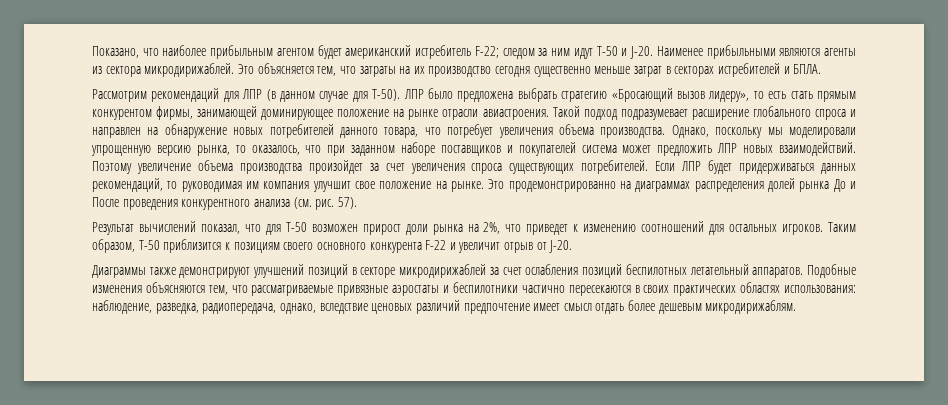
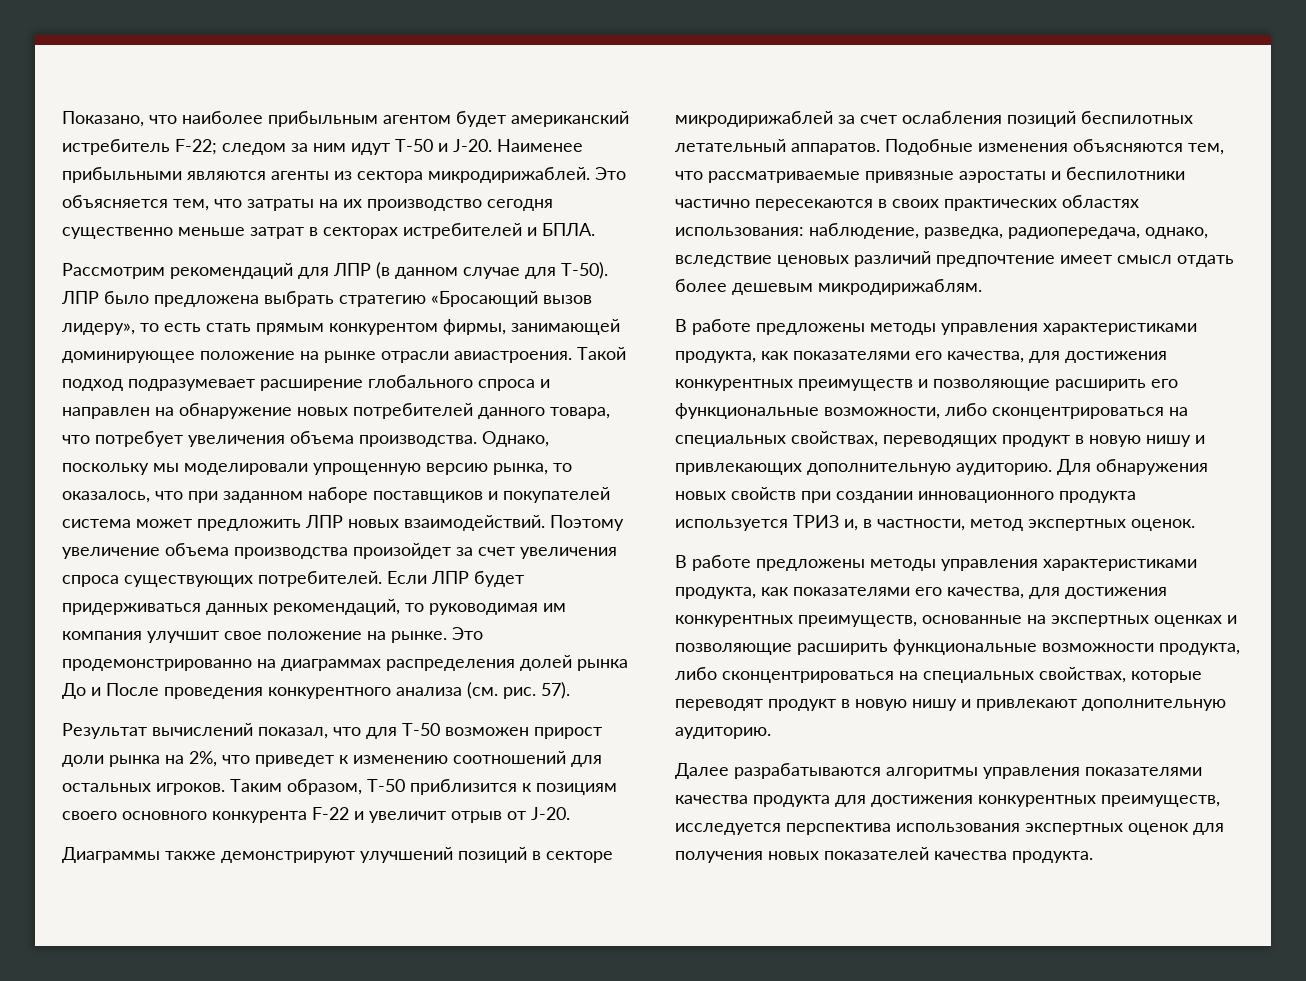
+ В работе предложены методы управления характеристиками продукта, как показателями его качества, для достижения конкурентных преимуществ и позволяющие расширить его функциональные возможности, либо сконцентрироваться на специальных свойствах, переводящих продукт в новую нишу и привлекающих дополнительную аудиторию. Для обнаружения новых свойств при создании инновационного продукта используется ТРИЗ и, в частности, метод экспертных оценок.
+ В работе предложены методы управления характеристиками продукта, как показателями его качества, для достижения конкурентных преимуществ, основанные на экспертных оценках и позволяющие расширить функциональные возможности продукта, либо сконцентрироваться на специальных свойствах, которые переводят продукт в новую нишу и привлекают дополнительную аудиторию.
+ Далее разрабатываются алгоритмы управления показателями качества продукта для достижения конкурентных преимуществ, исследуется перспектива использования экспертных оценок для получения новых показателей качества продукта.

